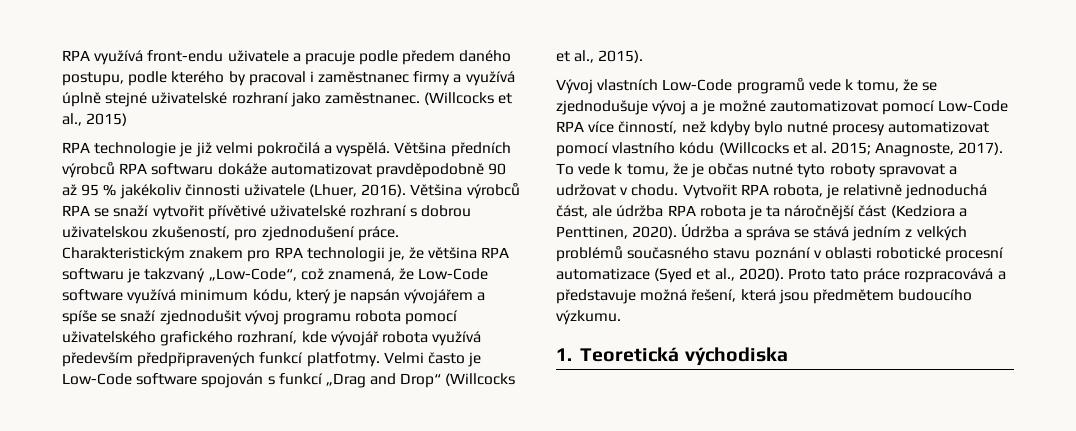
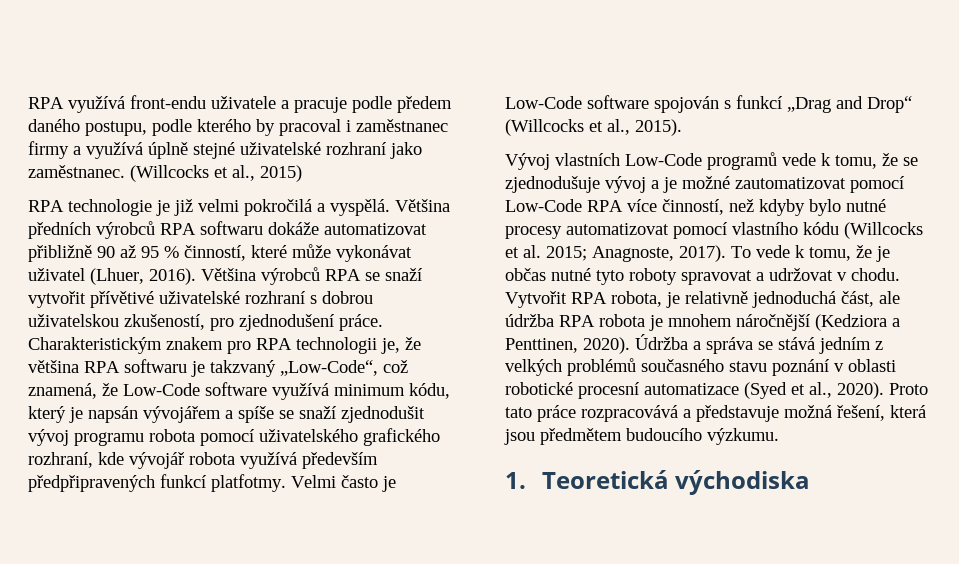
- Většina předních výrobců RPA softwaru dokáže automatizovat pravděpodobně 90 až 95 % jakékoliv činnosti uživatele (Lhuer, 2016).
+ Většina předních výrobců RPA softwaru dokáže automatizovat přibližně 90 až 95 % činností, které může vykonávat uživatel (Lhuer, 2016).
- Vytvořit RPA robota, je relativně jednoduchá část, ale údržba RPA robota je ta náročnější část (Kedziora a Penttinen, 2020).
+ Vytvořit RPA robota, je relativně jednoduchá část, ale údržba RPA robota je mnohem náročnější (Kedziora a Penttinen, 2020).

